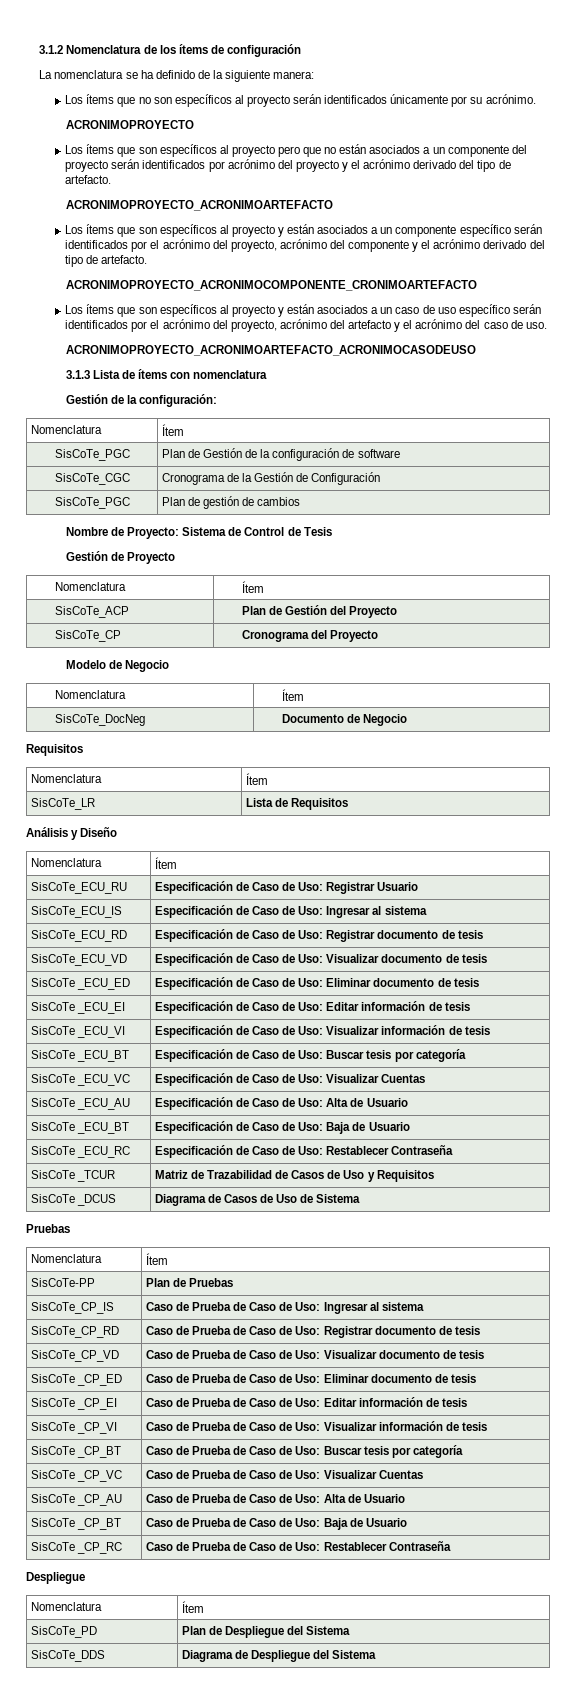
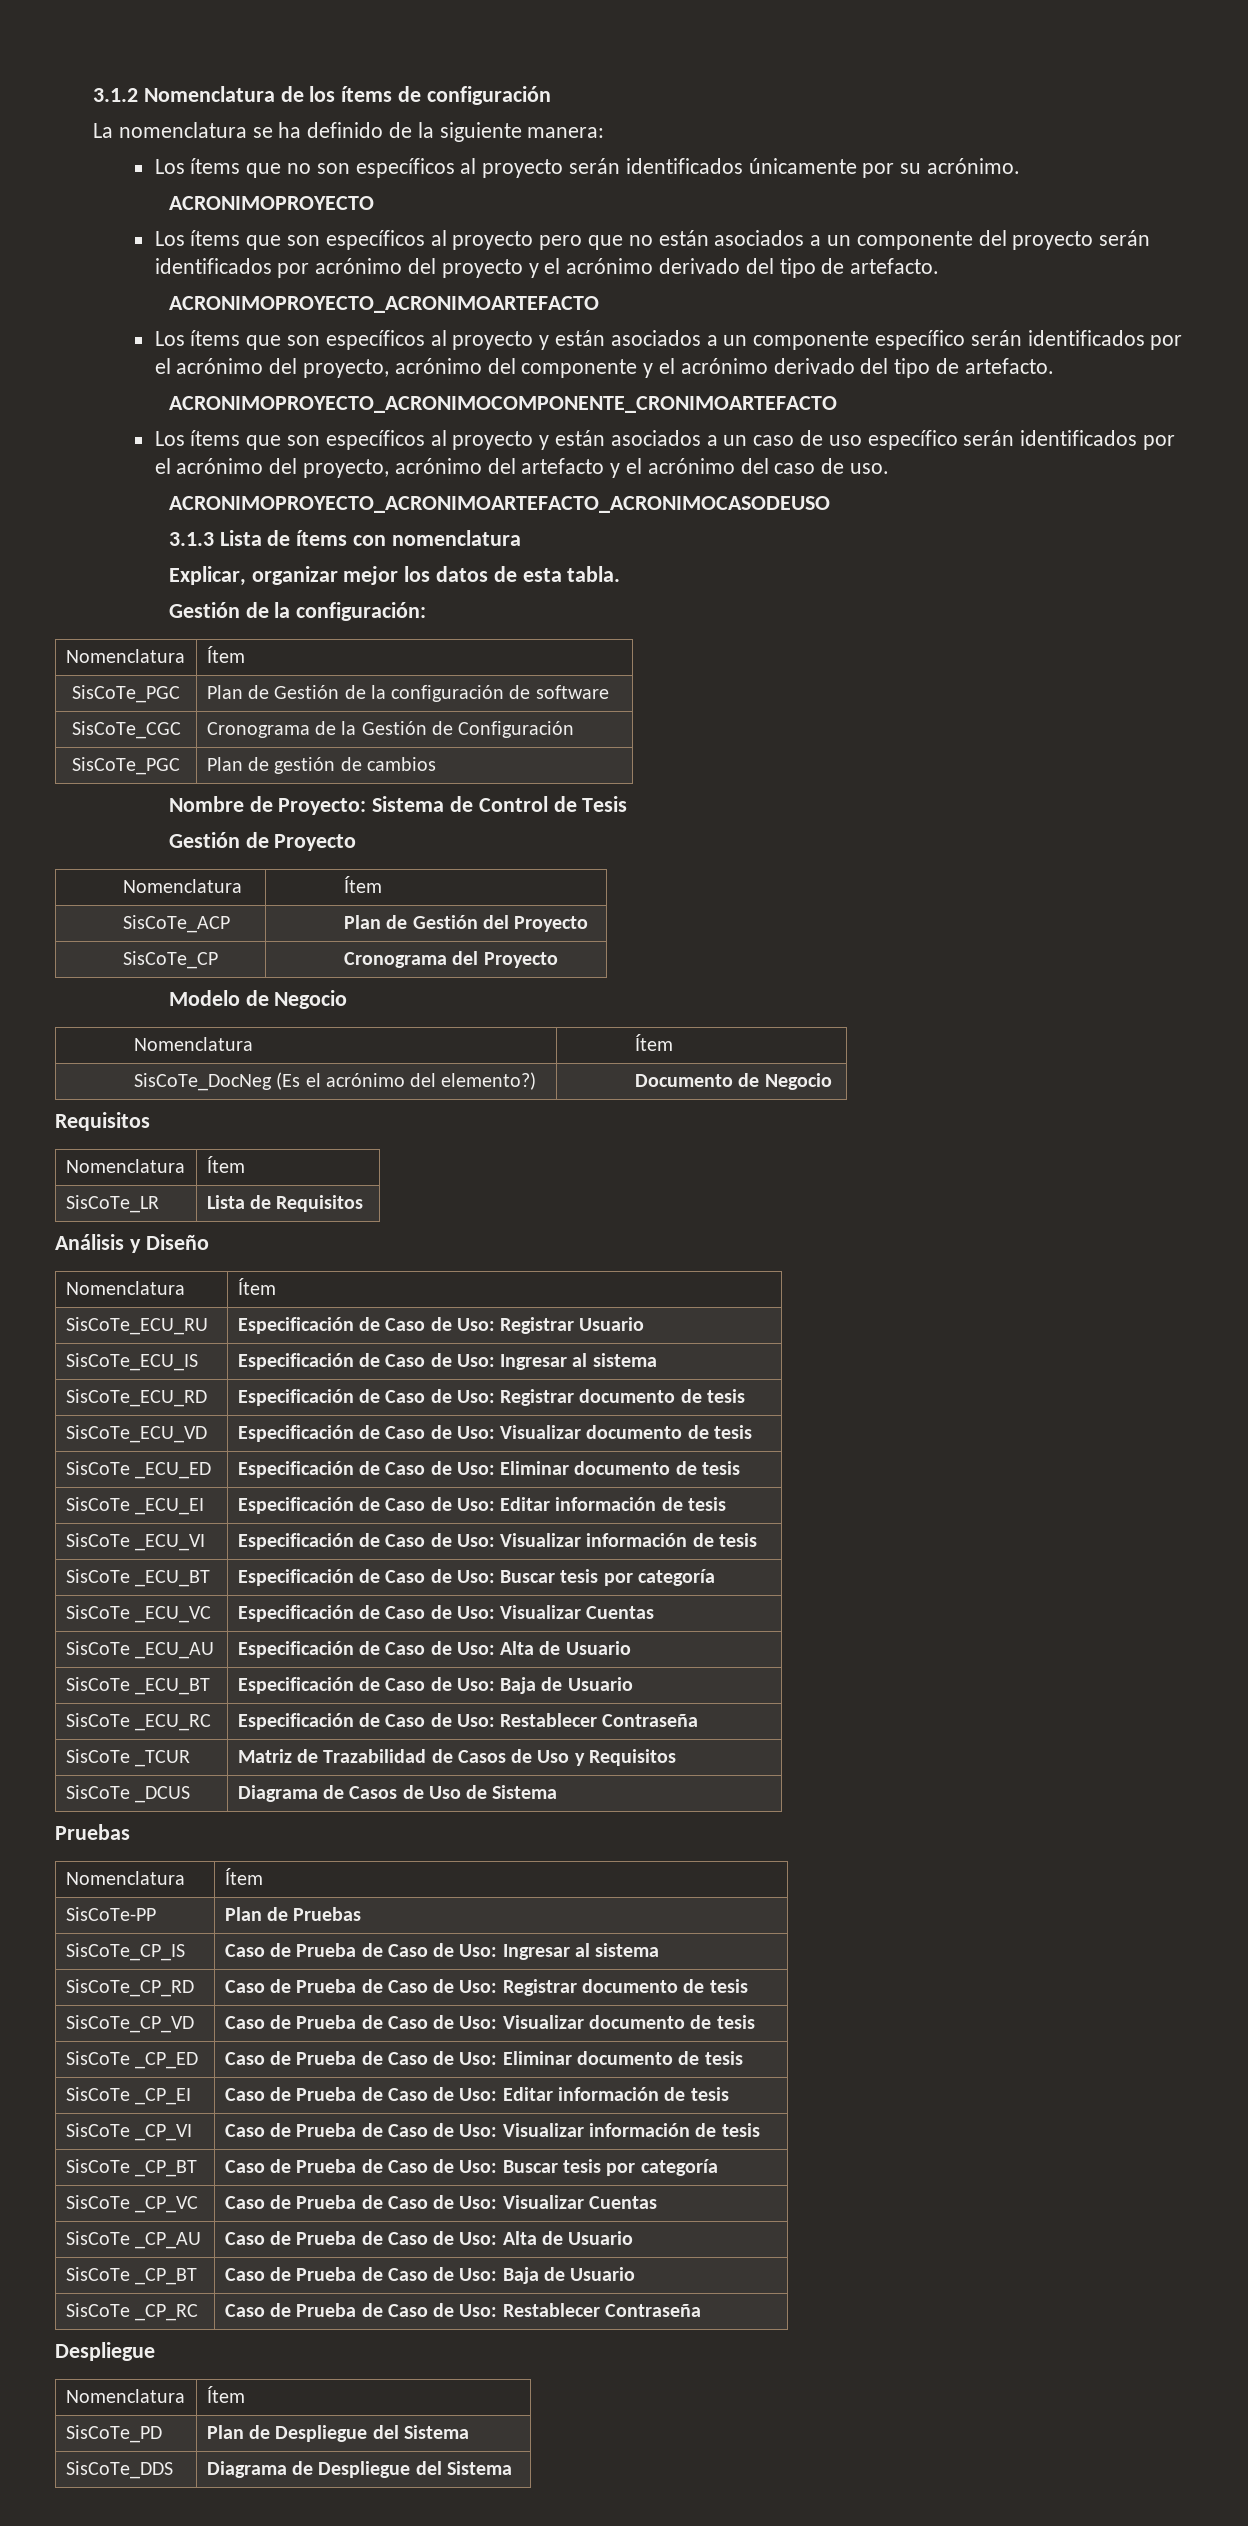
+ Explicar, organizar mejor los datos de esta tabla.
- SisCoTe_DocNeg | Documento de Negocio
+ SisCoTe_DocNeg (Es el acrónimo del elemento?) | Documento de Negocio

